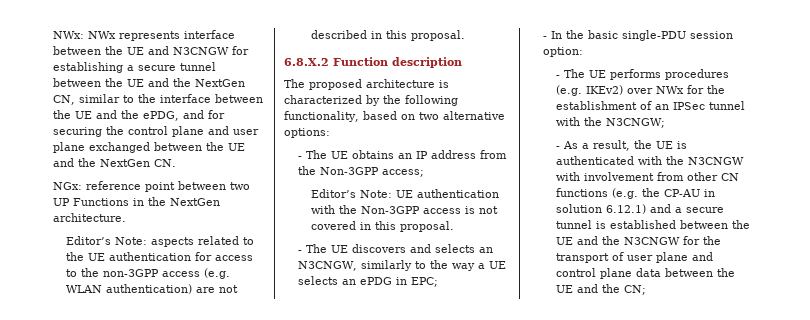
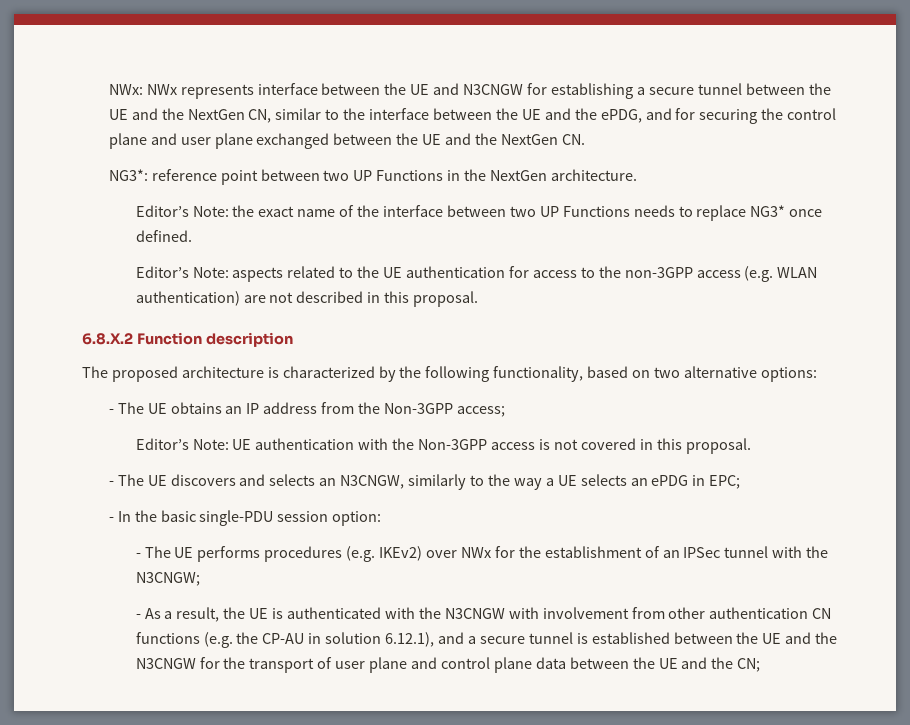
- NGx: reference point between two UP Functions in the NextGen architecture.
+ NG3*: reference point between two UP Functions in the NextGen architecture.
+ Editor’s Note: the exact name of the interface between two UP Functions needs to replace NG3* once defined.
- - As a result, the UE is authenticated with the N3CNGW with involvement from other CN functions (e.g. the CP-AU in solution 6.12.1) and a secure tunnel is established between the UE and the N3CNGW for the transport of user plane and control plane data between the UE and the CN;
+ - As a result, the UE is authenticated with the N3CNGW with involvement from other authentication CN functions (e.g. the CP-AU in solution 6.12.1), and a secure tunnel is established between the UE and the N3CNGW for the transport of user plane and control plane data between the UE and the CN;

